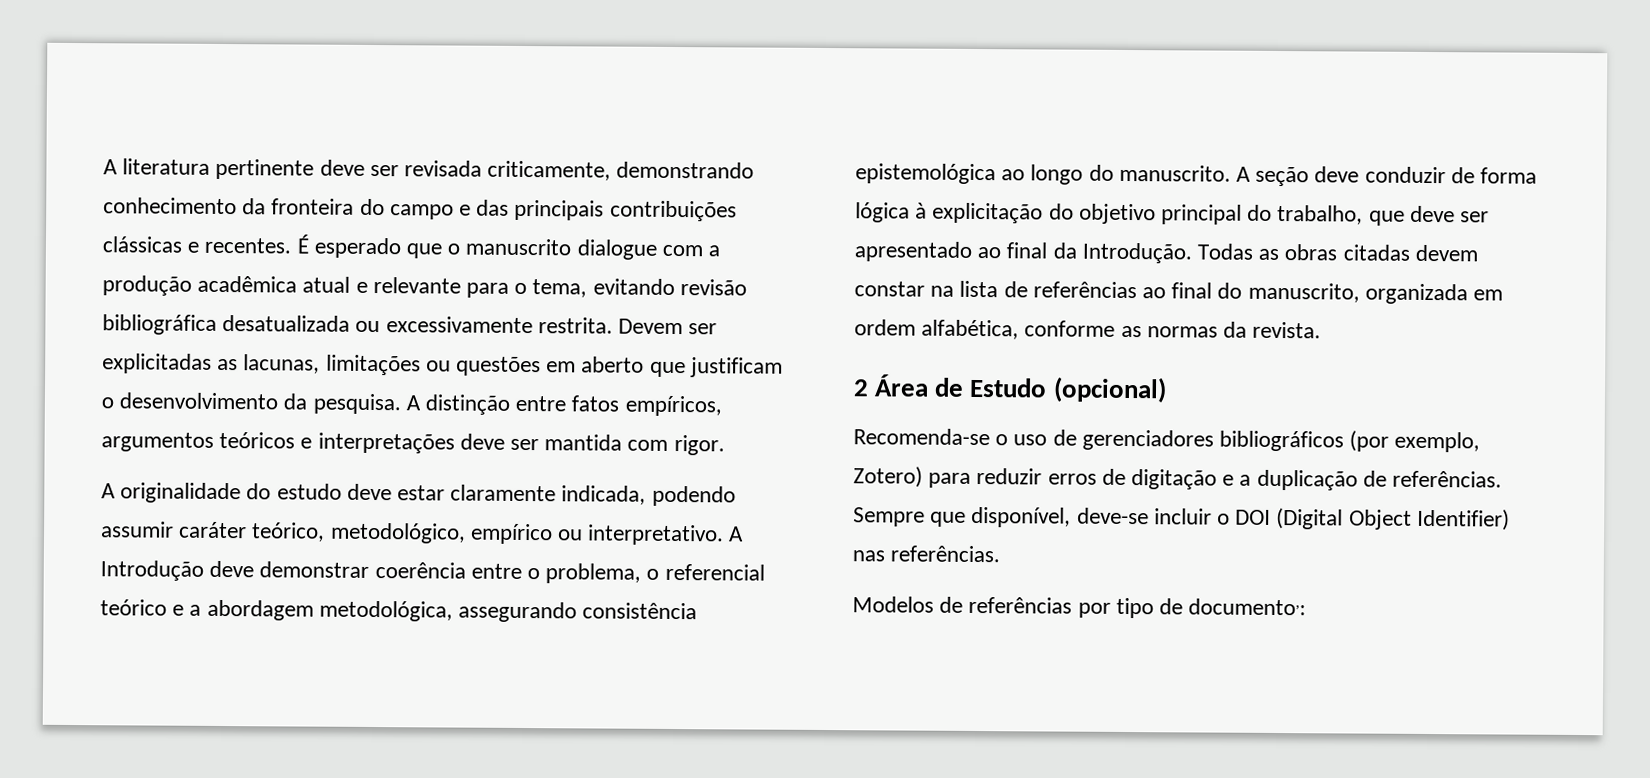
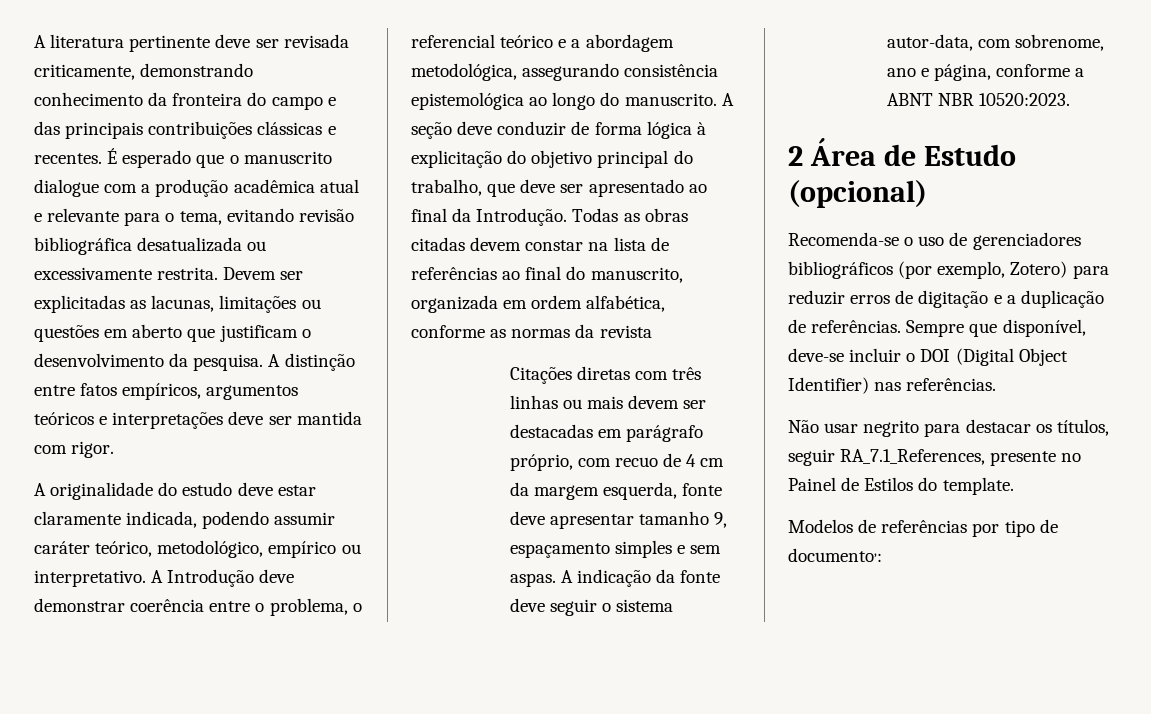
- Todas as obras citadas devem constar na lista de referências ao final do manuscrito, organizada em ordem alfabética, conforme as normas da revista.
+ Todas as obras citadas devem constar na lista de referências ao final do manuscrito, organizada em ordem alfabética, conforme as normas da revista
+ Citações diretas com três linhas ou mais devem ser destacadas em parágrafo próprio, com recuo de 4 cm da margem esquerda, fonte deve apresentar tamanho 9, espaçamento simples e sem aspas. A indicação da fonte deve seguir o sistema autor-data, com sobrenome, ano e página, conforme a ABNT NBR 10520:2023.
+ Não usar negrito para destacar os títulos, seguir RA_7.1_References, presente no Painel de Estilos do template.

